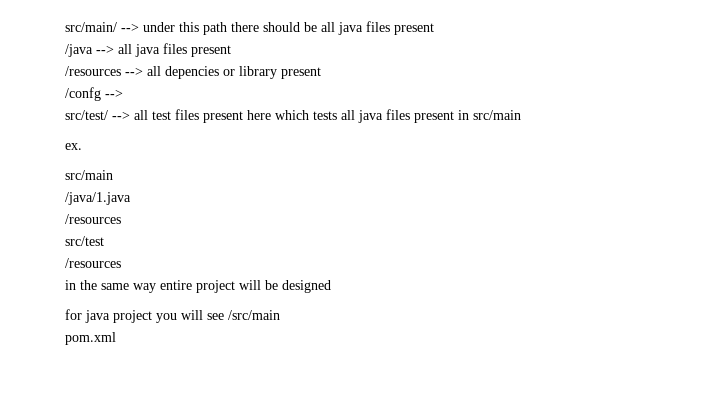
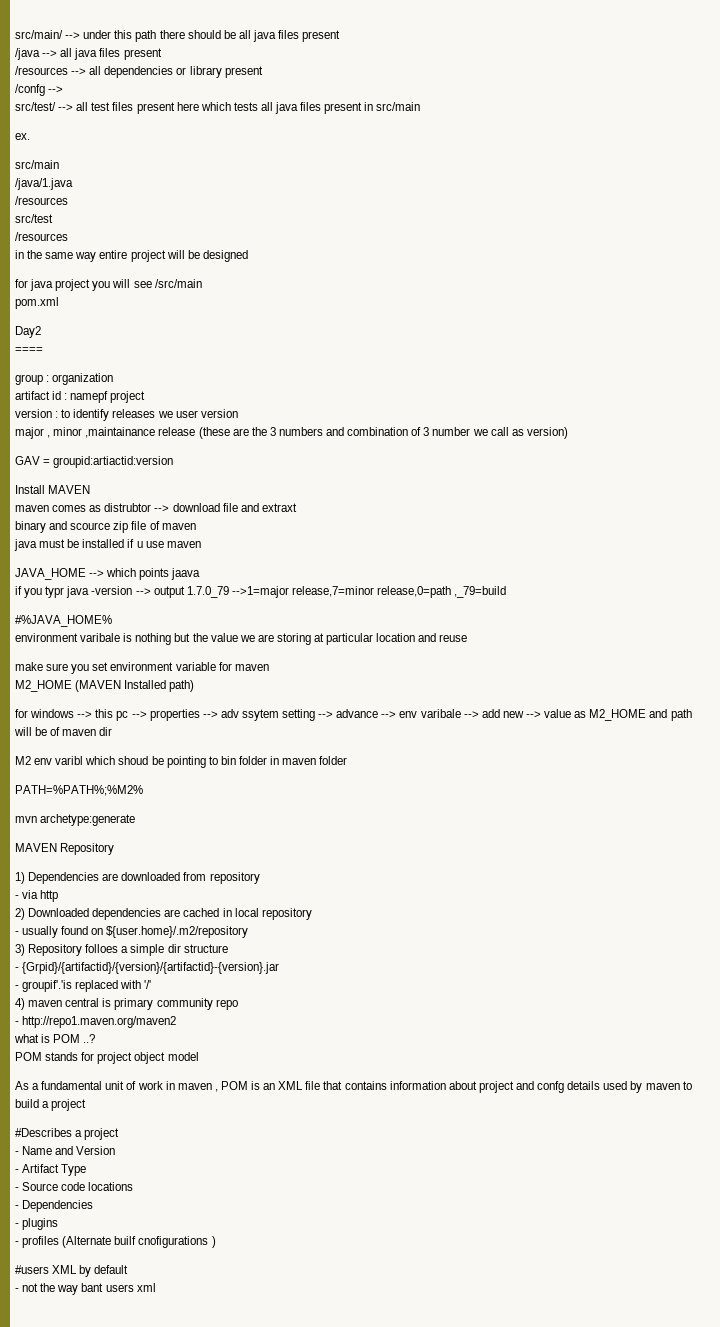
- /resources --> all depencies or library present
+ /resources --> all dependencies or library present
+ Day2
+ ====
+ group : organization
+ artifact id : namepf project
+ version : to identify releases we user version
+ major , minor ,maintainance release (these are the 3 numbers and combination of 3 number we call as version)
+ GAV = groupid:artiactid:version
+ Install MAVEN
+ maven comes as distrubtor --> download file and extraxt
+ binary and scource zip file of maven
+ java must be installed if u use maven
+ JAVA_HOME --> which points jaava
+ if you typr java -version --> output 1.7.0_79 -->1=major release,7=minor release,0=path ,_79=build
+ #%JAVA_HOME%
+ environment varibale is nothing but the value we are storing at particular location and reuse
+ make sure you set environment variable for maven
+ M2_HOME (MAVEN Installed path)
+ for windows --> this pc --> properties --> adv ssytem setting --> advance --> env varibale --> add new --> value as M2_HOME and path will be of maven dir
+ M2 env varibl which shoud be pointing to bin folder in maven folder
+ PATH=%PATH%;%M2%
+ mvn archetype:generate
+ MAVEN Repository
+ 1) Dependencies are downloaded from repository
+ - via http
+ 2) Downloaded dependencies are cached in local repository
+ - usually found on ${user.home}/.m2/repository
+ 3) Repository folloes a simple dir structure
+ - {Grpid}/{artifactid}/{version}/{artifactid}-{version}.jar
+ - groupif'.'is replaced with '/'
+ 4) maven central is primary community repo
+ - http://repo1.maven.org/maven2
+ what is POM ..?
+ POM stands for project object model
+ As a fundamental unit of work in maven , POM is an XML file that contains information about project and confg details used by maven to build a project
+ #Describes a project
+ - Name and Version
+ - Artifact Type
+ - Source code locations
+ - Dependencies
+ - plugins
+ - profiles (Alternate builf cnofigurations )
+ #users XML by default
+ - not the way bant users xml

